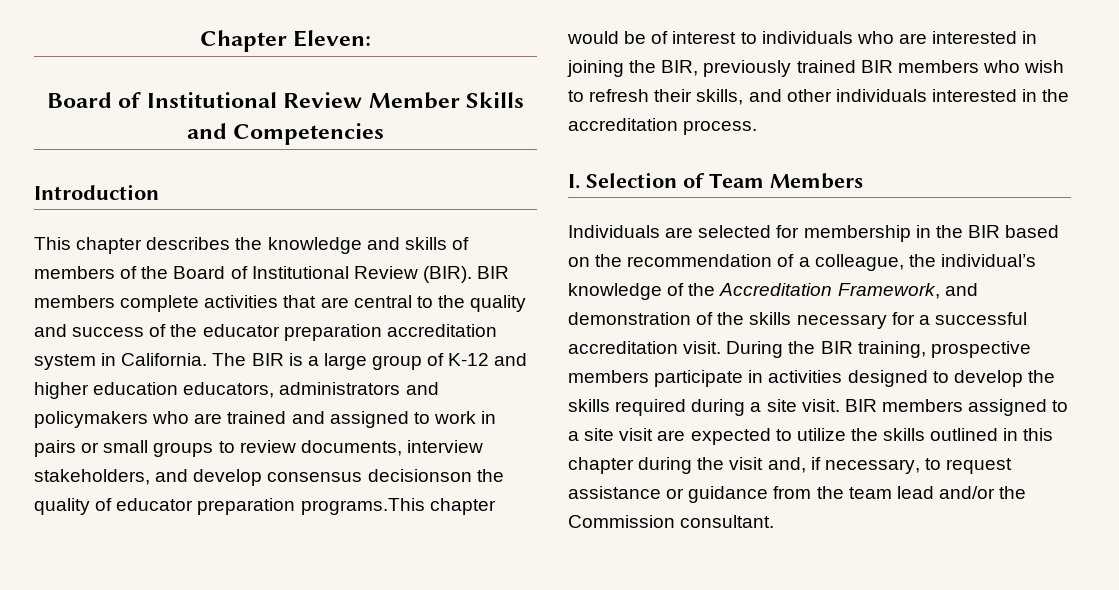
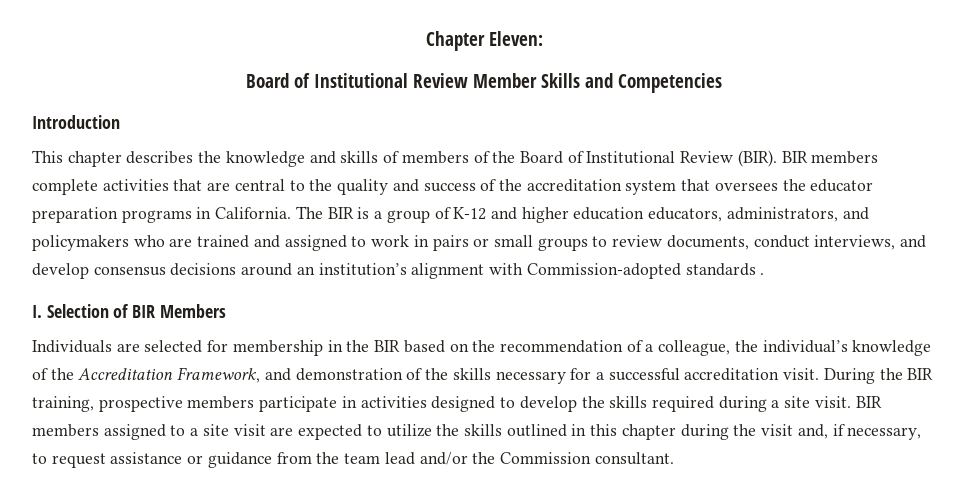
- BIR members complete activities that are central to the quality and success of the educator preparation accreditation system in California.
+ BIR members complete activities that are central to the quality and success of the accreditation system that oversees the educator preparation programs in California.
- The BIR is a large group of K-12 and higher education educators, administrators and policymakers who are trained and assigned to work in pairs or small groups to review documents, interview stakeholders, and develop consensus decisionson the quality of educator preparation programs.This chapter would be of interest to individuals who are interested in joining the BIR, previously trained BIR members who wish to refresh their skills, and other individuals interested in the accreditation process.
+ The BIR is a group of K-12 and higher education educators, administrators, and policymakers who are trained and assigned to work in pairs or small groups to review documents, conduct interviews, and develop consensus decisions around an institution’s alignment with Commission-adopted standards .
- I. Selection of Team Members
+ I. Selection of BIR Members

